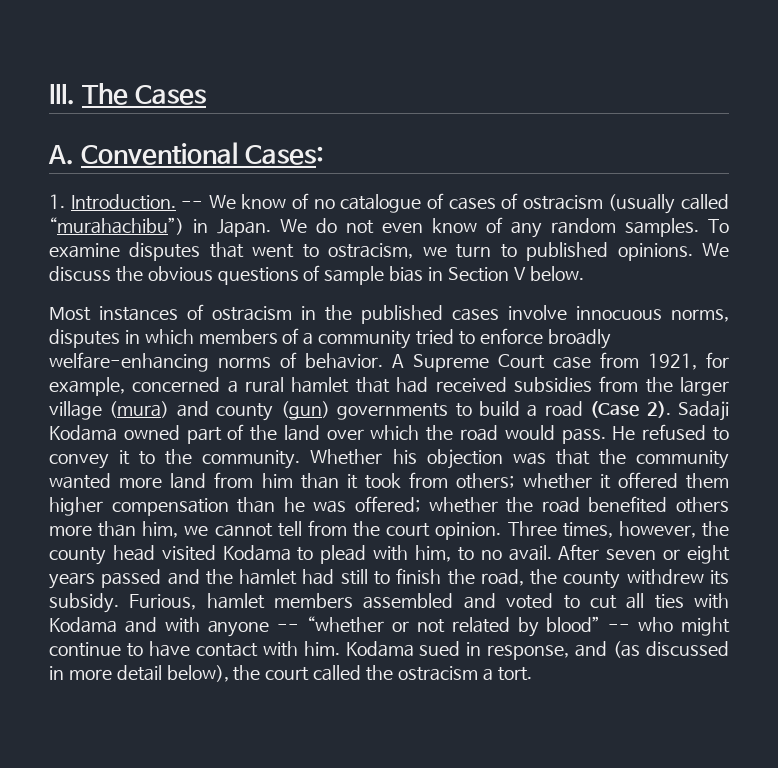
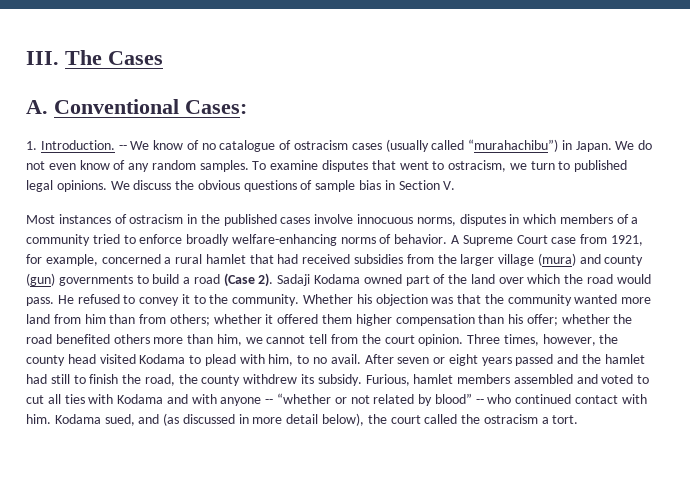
- -- We know of no catalogue of cases of ostracism (usually called “murahachibu”) in Japan.
+ -- We know of no catalogue of ostracism cases (usually called “murahachibu”) in Japan.
- To examine disputes that went to ostracism, we turn to published opinions.
+ To examine disputes that went to ostracism, we turn to published legal opinions.
- We discuss the obvious questions of sample bias in Section V below.
+ We discuss the obvious questions of sample bias in Section V.
- Whether his objection was that the community wanted more land from him than it took from others; whether it offered them higher compensation than he was offered; whether the road benefited others more than him, we cannot tell from the court opinion.
+ Whether his objection was that the community wanted more land from him than from others; whether it offered them higher compensation than his offer; whether the road benefited others more than him, we cannot tell from the court opinion.
- Furious, hamlet members assembled and voted to cut all ties with Kodama and with anyone -- “whether or not related by blood” -- who might continue to have contact with him.
+ Furious, hamlet members assembled and voted to cut all ties with Kodama and with anyone -- “whether or not related by blood” -- who continued contact with him.
- Kodama sued in response, and (as discussed in more detail below), the court called the ostracism a tort.
+ Kodama sued, and (as discussed in more detail below), the court called the ostracism a tort.

